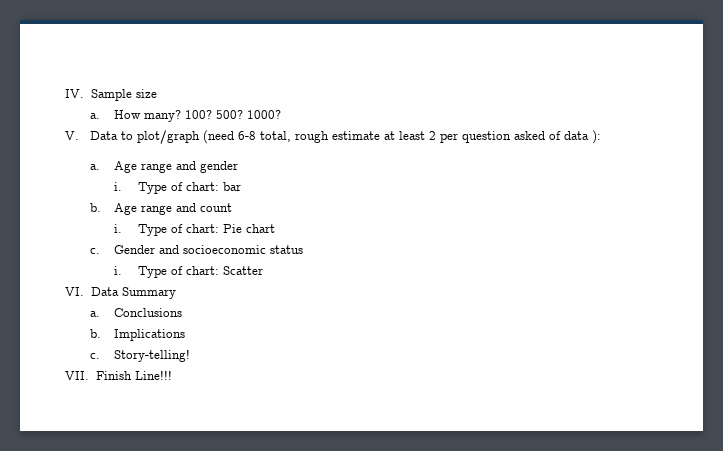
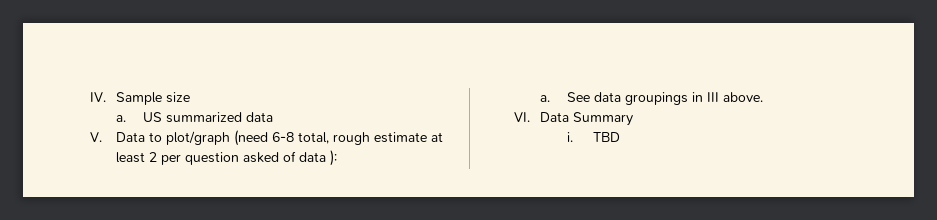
- How many? 100? 500? 1000?
+ US summarized data
- Age range and gender
- i. Type of chart: bar
- b. Age range and count
- i. Type of chart: Pie chart
- c. Gender and socioeconomic status
- i. Type of chart: Scatter
+ See data groupings in III above.
  VI. Data Summary
- a. Conclusions
- b. Implications
- c. Story-telling!
- VII. Finish Line!!!
+ i. TBD

